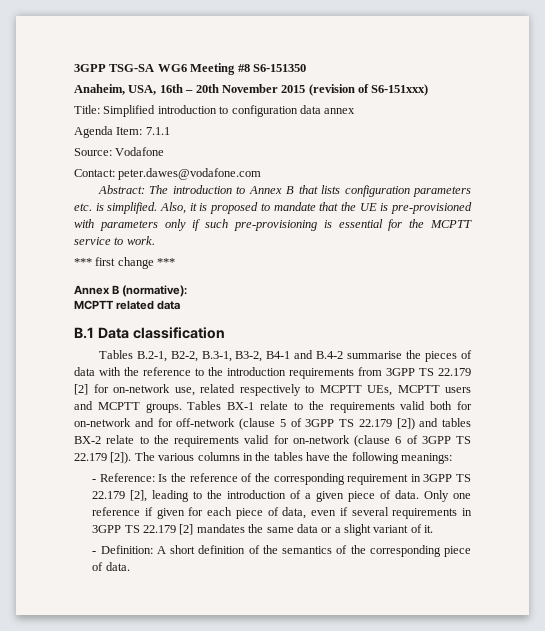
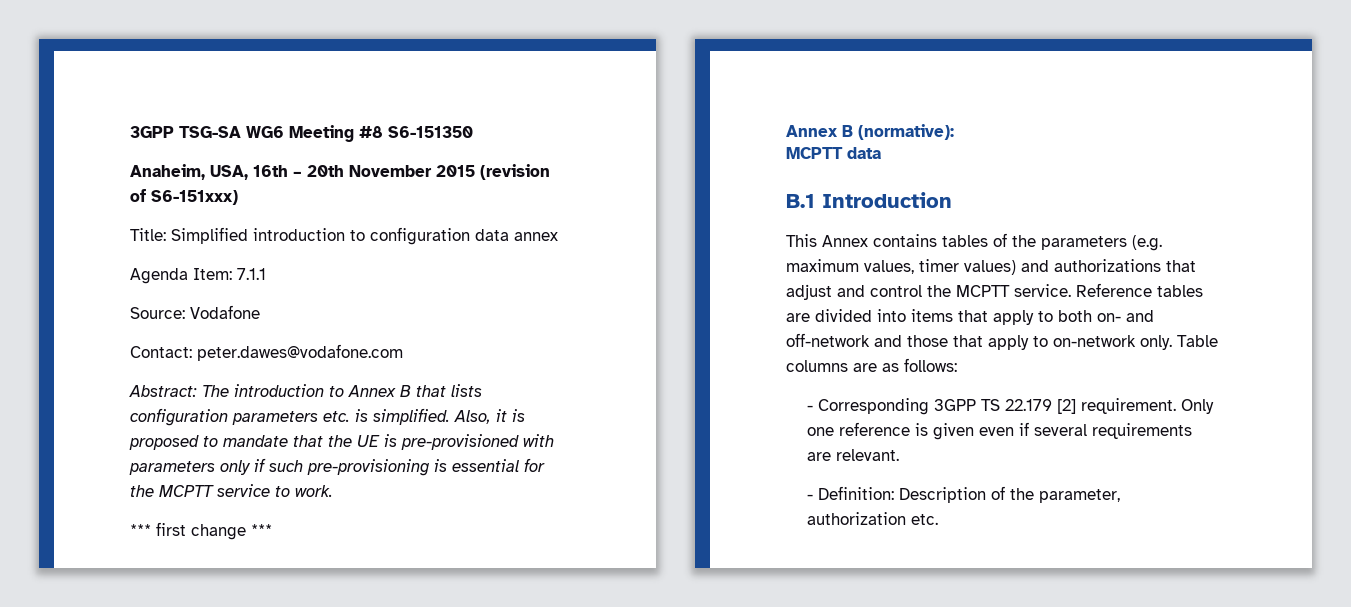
- MCPTT related data
+ MCPTT data
- B.1 Data classification
- Tables B.2-1, B2-2, B.3-1, B3-2, B4-1 and B.4-2 summarise the pieces of data with the reference to the introduction requirements from 3GPP TS 22.179 [2] for on-network use, related respectively to MCPTT UEs, MCPTT users and MCPTT groups. Tables BX-1 relate to the requirements valid both for on-network and for off-network (clause 5 of 3GPP TS 22.179 [2]) and tables BX-2 relate to the requirements valid for on-network (clause 6 of 3GPP TS 22.179 [2]). The various columns in the tables have the following meanings:
- - Reference: Is the reference of the corresponding requirement in 3GPP TS 22.179 [2], leading to the introduction of a given piece of data. Only one reference if given for each piece of data, even if several requirements in 3GPP TS 22.179 [2] mandates the same data or a slight variant of it.
- - Definition: A short definition of the semantics of the corresponding piece of data.
+ B.1 Introduction
+ This Annex contains tables of the parameters (e.g. maximum values, timer values) and authorizations that adjust and control the MCPTT service. Reference tables are divided into items that apply to both on- and off-network and those that apply to on-network only. Table columns are as follows:
+ - Corresponding 3GPP TS 22.179 [2] requirement. Only one reference is given even if several requirements are relevant.
+ - Definition: Description of the parameter, authorization etc.

